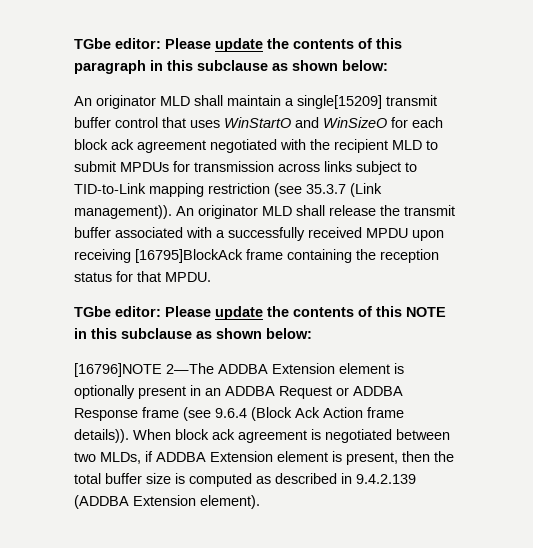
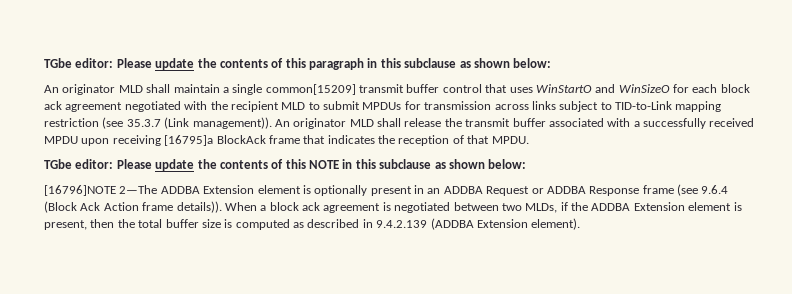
- An originator MLD shall maintain a single[15209] transmit buffer control that uses WinStartO and WinSizeO for each block ack agreement negotiated with the recipient MLD to submit MPDUs for transmission across links subject to TID-to-Link mapping restriction (see 35.3.7 (Link management)).
+ An originator MLD shall maintain a single common[15209] transmit buffer control that uses WinStartO and WinSizeO for each block ack agreement negotiated with the recipient MLD to submit MPDUs for transmission across links subject to TID-to-Link mapping restriction (see 35.3.7 (Link management)).
- An originator MLD shall release the transmit buffer associated with a successfully received MPDU upon receiving [16795]BlockAck frame containing the reception status for that MPDU.
+ An originator MLD shall release the transmit buffer associated with a successfully received MPDU upon receiving [16795]a BlockAck frame that indicates the reception of that MPDU.
- When block ack agreement is negotiated between two MLDs, if ADDBA Extension element is present, then the total buffer size is computed as described in 9.4.2.139 (ADDBA Extension element).
+ When a block ack agreement is negotiated between two MLDs, if the ADDBA Extension element is present, then the total buffer size is computed as described in 9.4.2.139 (ADDBA Extension element).

